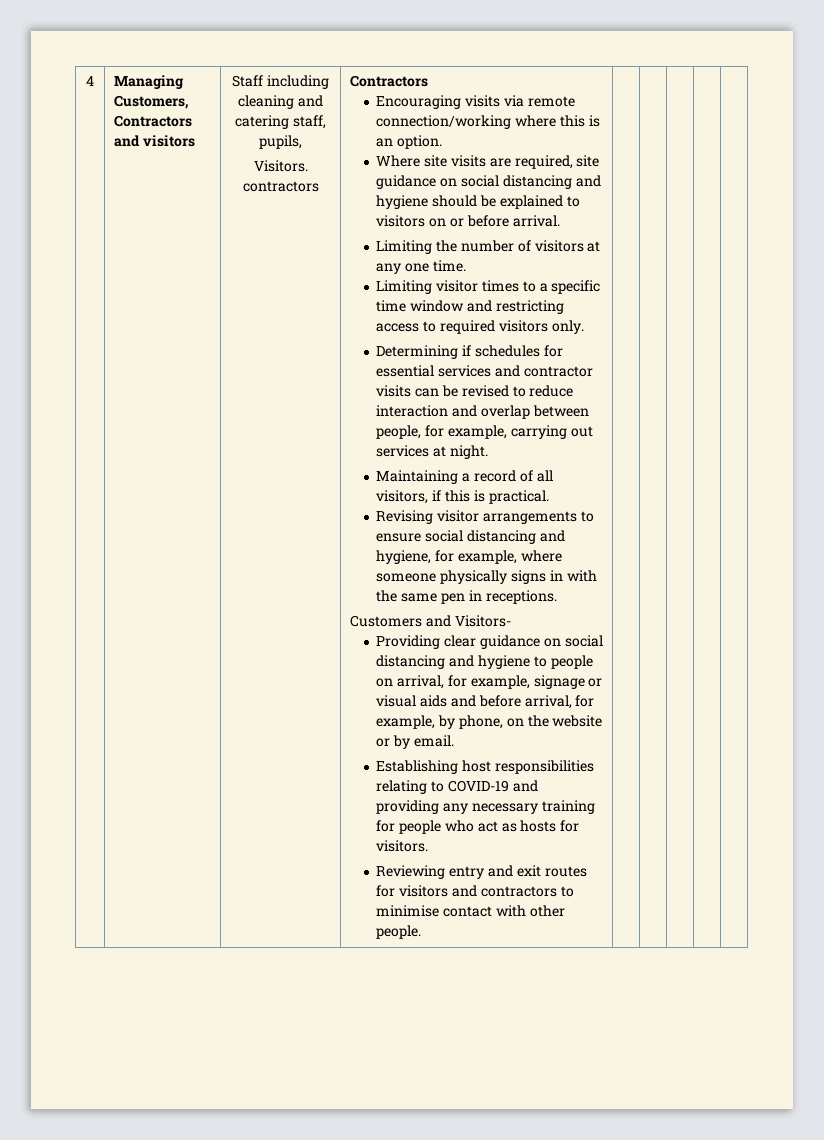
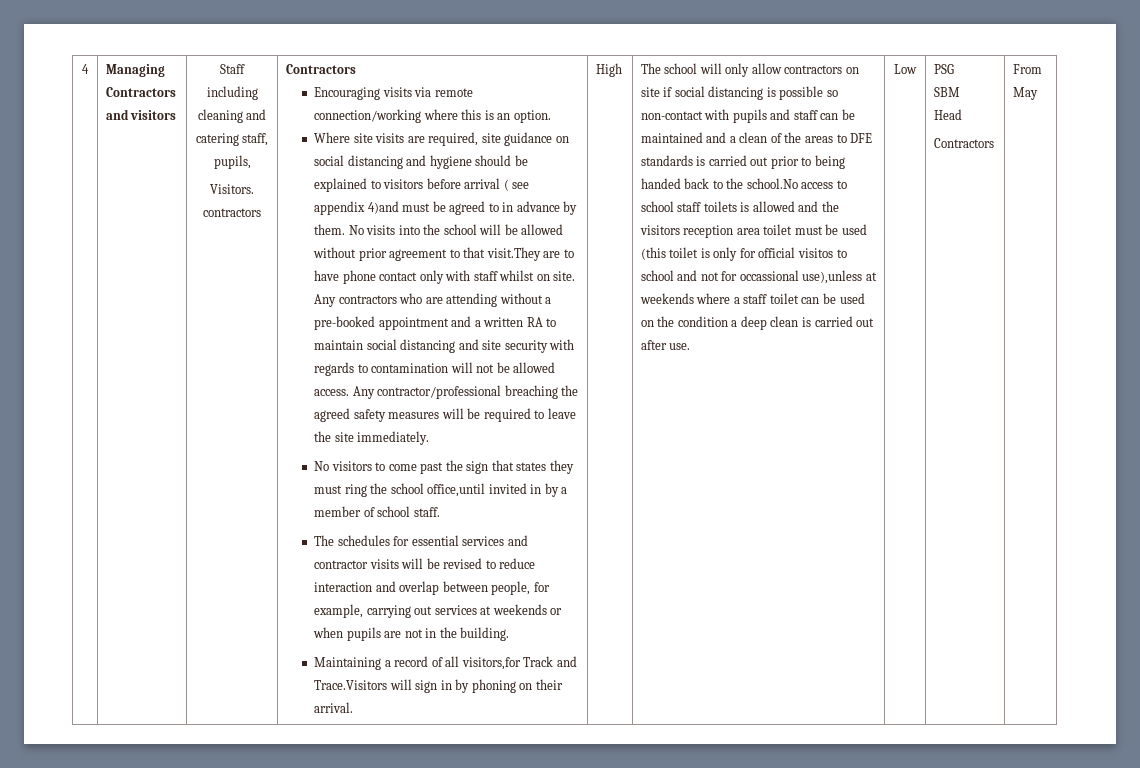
- Managing Customers, Contractors and visitors
+ Managing Contractors and visitors
- Where site visits are required, site guidance on social distancing and hygiene should be explained to visitors on or before arrival.
- Limiting the number of visitors at any one time.
- Limiting visitor times to a specific time window and restricting access to required visitors only.
- Determining if schedules for essential services and contractor visits can be revised to reduce interaction and overlap between people, for example, carrying out services at night.
+ Where site visits are required, site guidance on social distancing and hygiene should be explained to visitors before arrival ( see appendix 4)and must be agreed to in advance by them. No visits into the school will be allowed without prior agreement to that visit.They are to have phone contact only with staff whilst on site. Any contractors who are attending without a pre-booked appointment and a written RA to maintain social distancing and site security with regards to contamination will not be allowed access. Any contractor/professional breaching the agreed safety measures will be required to leave the site immediately.
+ No visitors to come past the sign that states they must ring the school office,until invited in by a member of school staff.
+ The schedules for essential services and contractor visits will be revised to reduce interaction and overlap between people, for example, carrying out services at weekends or when pupils are not in the building.
- Maintaining a record of all visitors, if this is practical.
- Revising visitor arrangements to ensure social distancing and hygiene, for example, where someone physically signs in with the same pen in receptions.
- Customers and Visitors-
- Providing clear guidance on social distancing and hygiene to people on arrival, for example, signage or visual aids and before arrival, for example, by phone, on the website or by email.
- Establishing host responsibilities relating to COVID-19 and providing any necessary training for people who act as hosts for visitors.
- Reviewing entry and exit routes for visitors and contractors to minimise contact with other people.
+ Maintaining a record of all visitors,for Track and Trace.Visitors will sign in by phoning on their arrival. | High | The school will only allow contractors on site if social distancing is possible so non-contact with pupils and staff can be maintained and a clean of the areas to DFE standards is carried out prior to being handed back to the school.No access to school staff toilets is allowed and the visitors reception area toilet must be used (this toilet is only for official visitos to school and not for occassional use),unless at weekends where a staff toilet can be used on the condition a deep clean is carried out after use. | Low | PSG
+ SBM
+ Head
+ Contractors | From May

